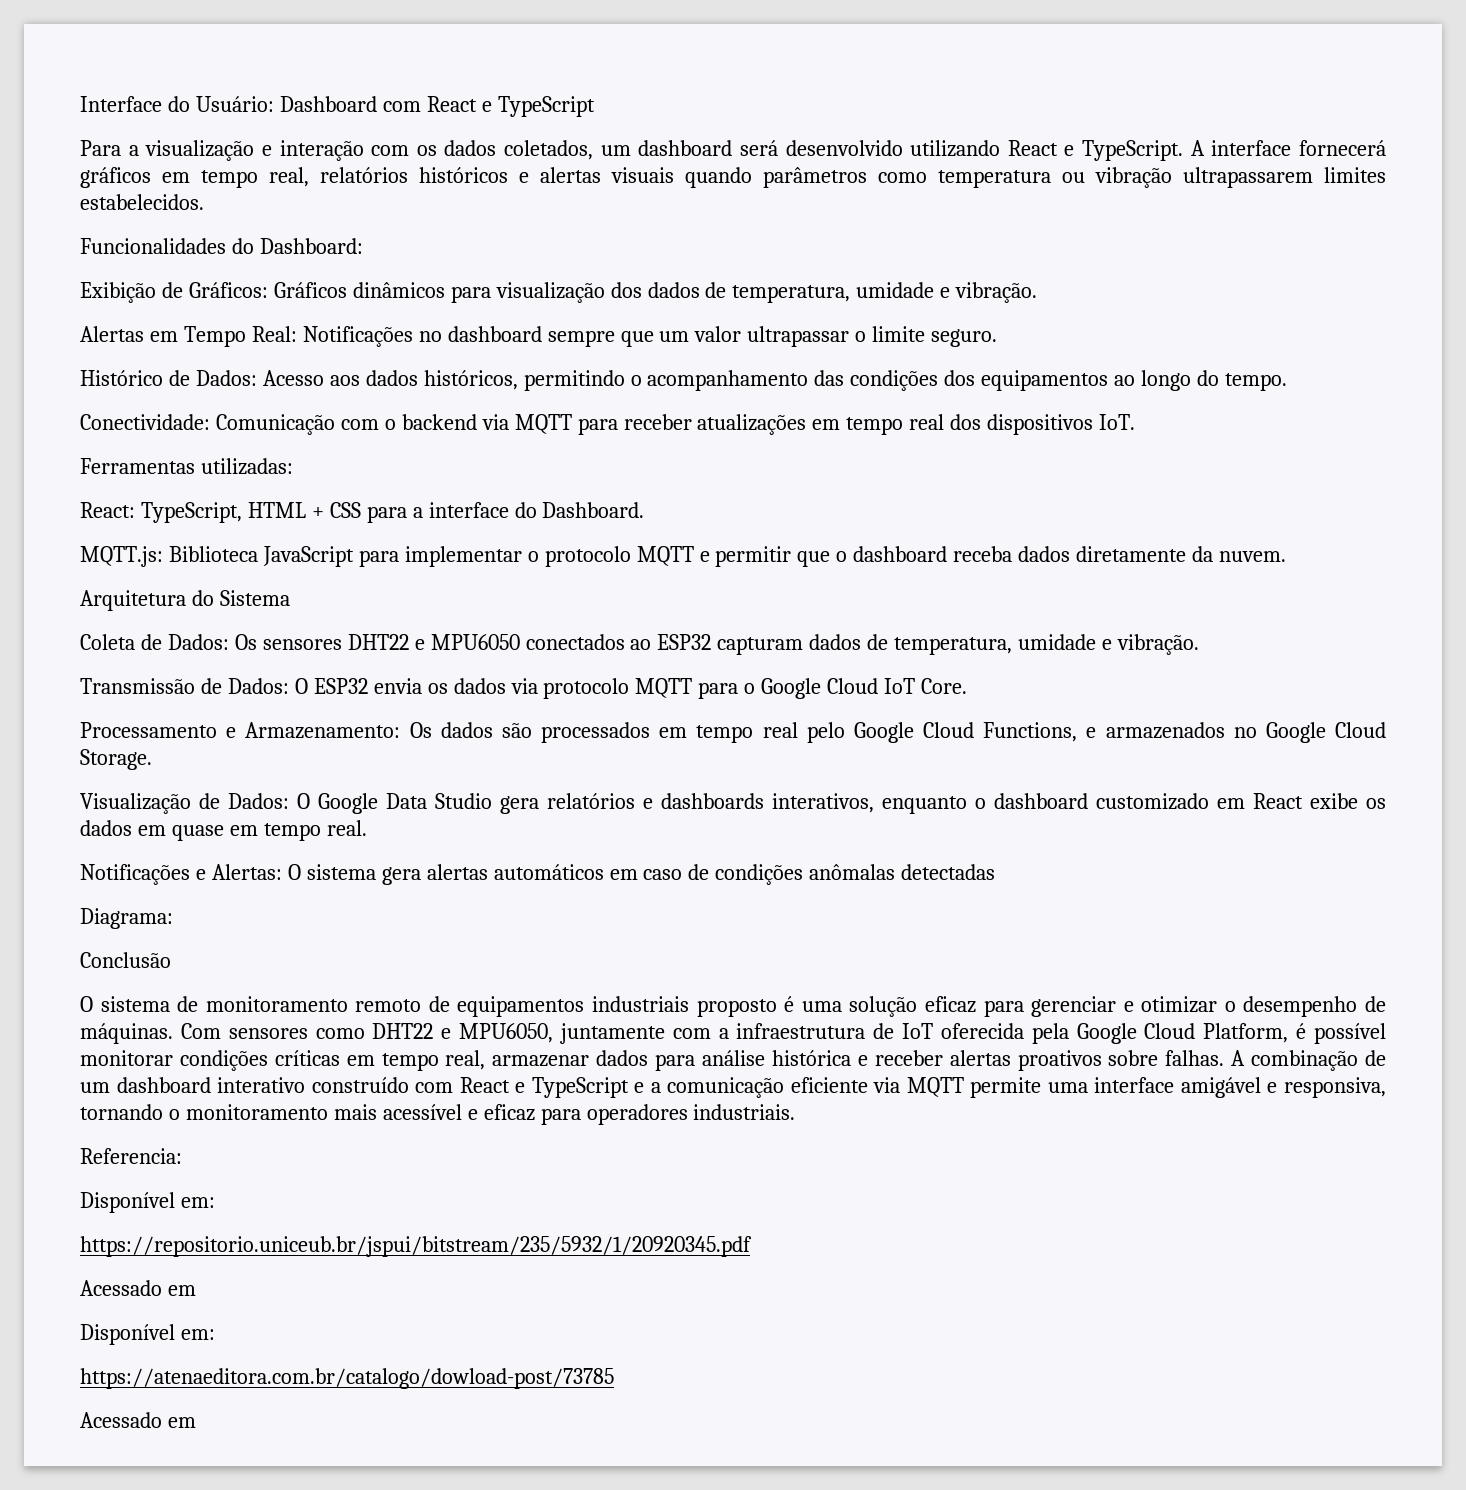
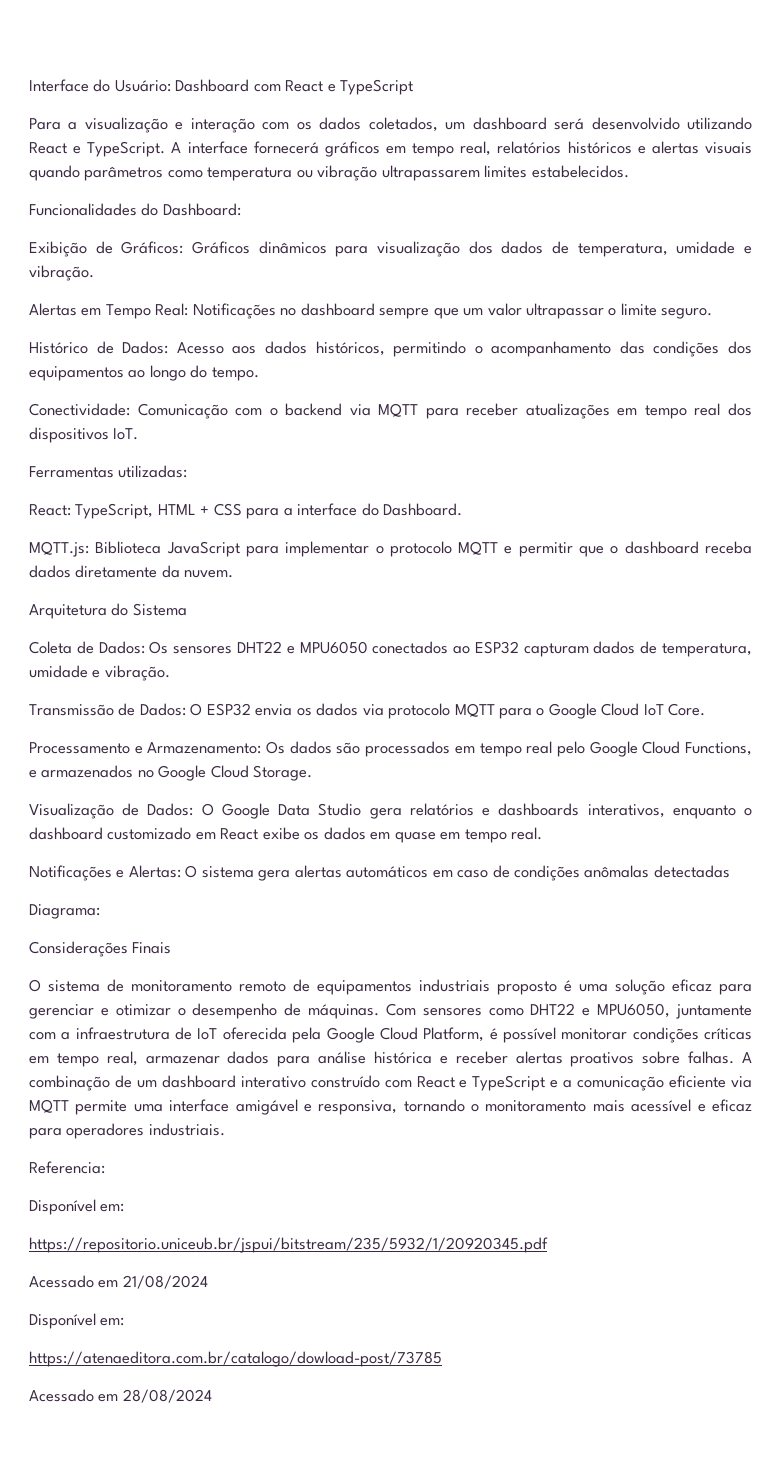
- Conclusão
+ Considerações Finais
  https://repositorio.uniceub.br/jspui/bitstream/235/5932/1/20920345.pdf
- Acessado em
+ Acessado em 21/08/2024
  https://atenaeditora.com.br/catalogo/dowload-post/73785
- Acessado em
+ Acessado em 28/08/2024

